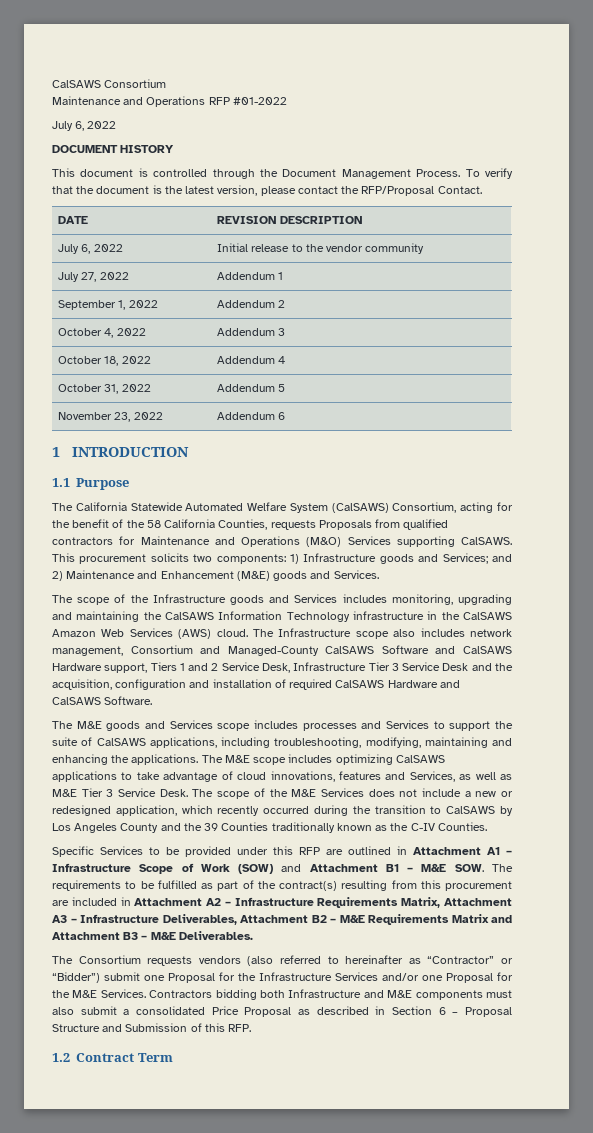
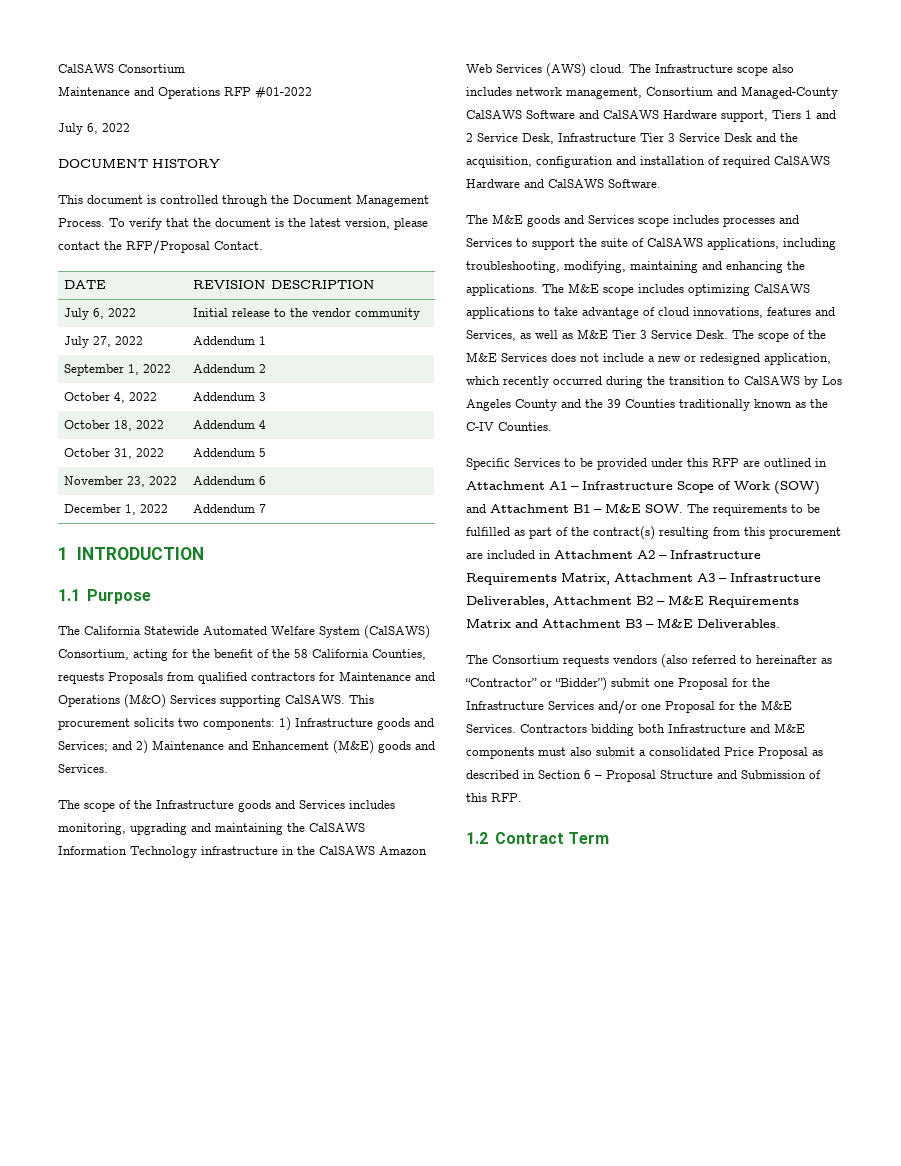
+ December 1, 2022 | Addendum 7

